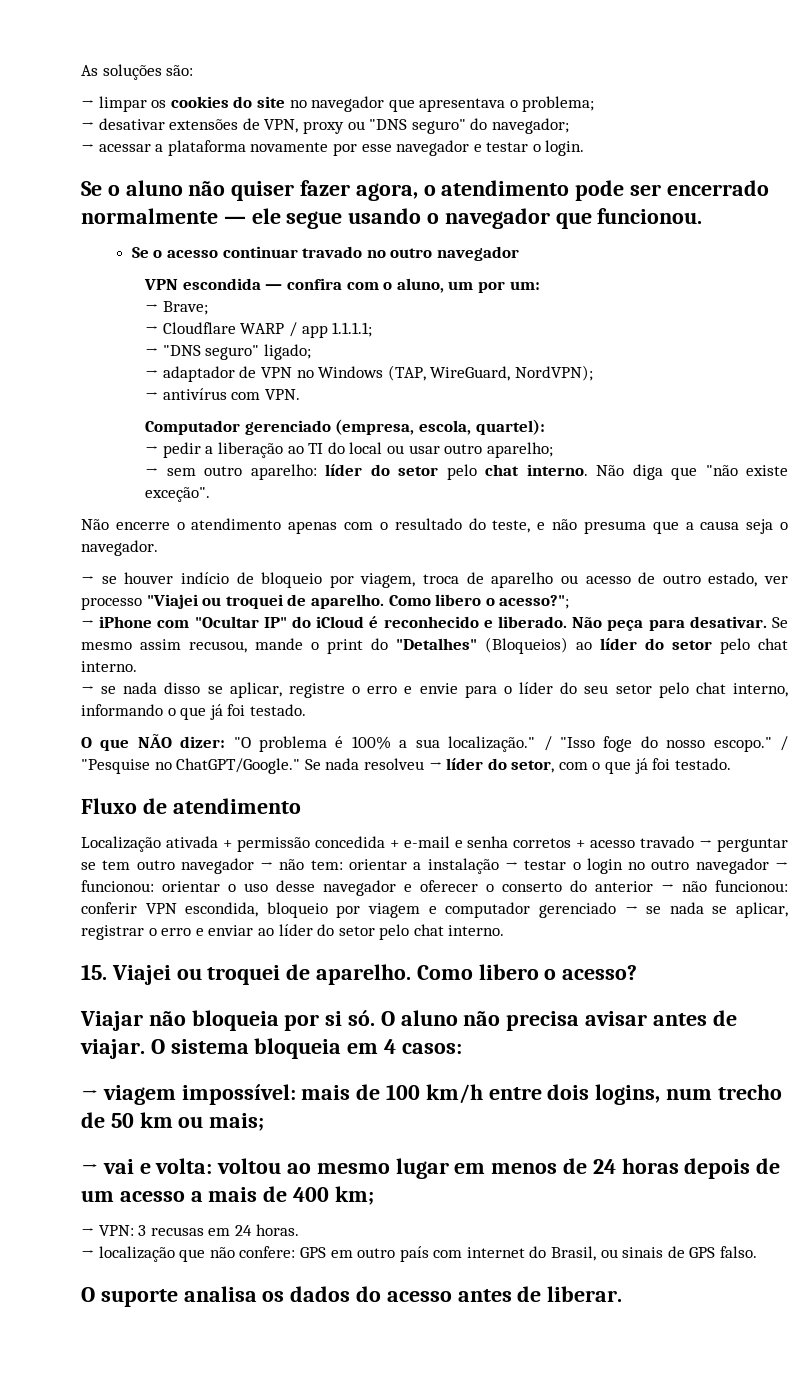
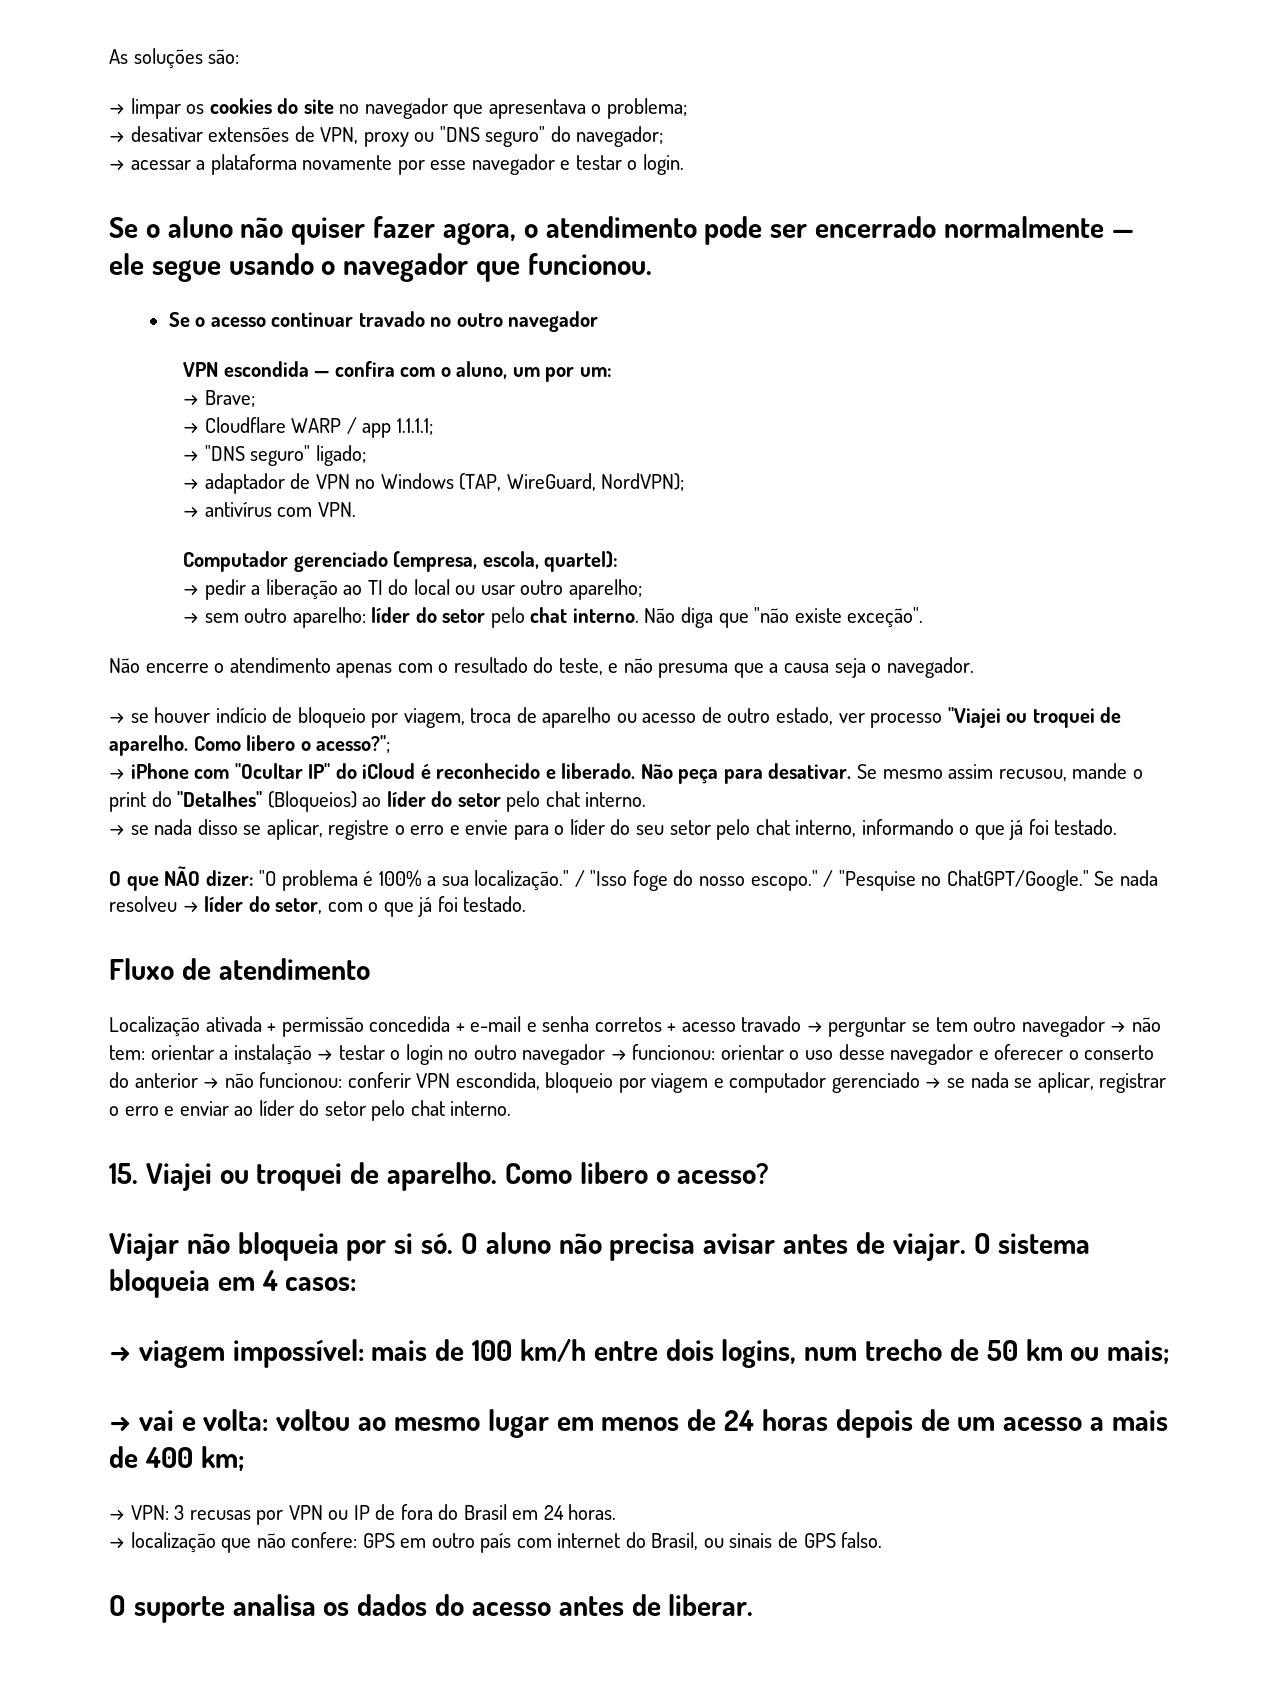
- → VPN: 3 recusas em 24 horas.
+ → VPN: 3 recusas por VPN ou IP de fora do Brasil em 24 horas.

